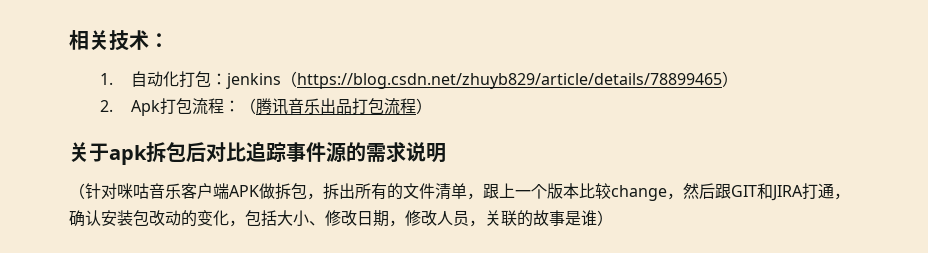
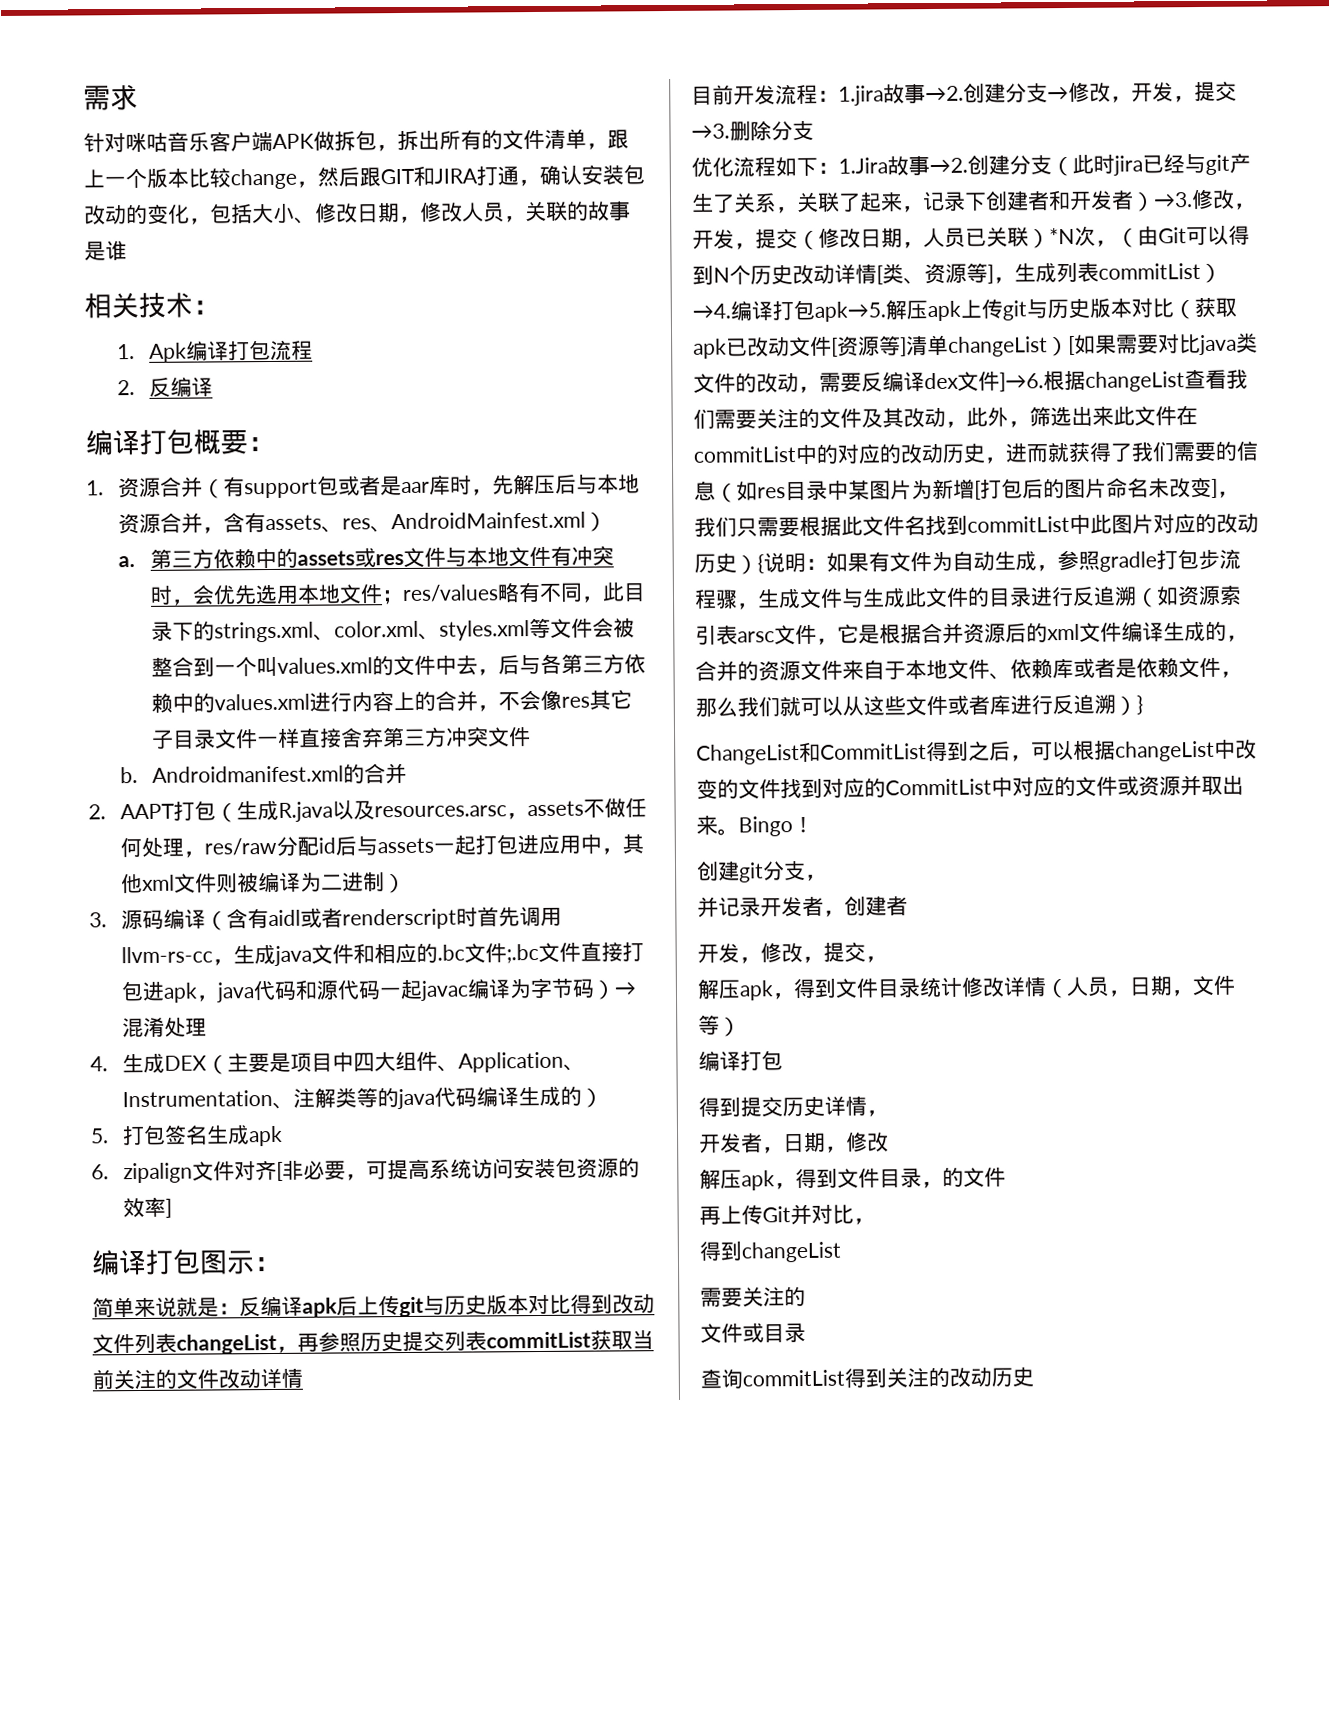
+ 需求
+ 针对咪咕音乐客户端APK做拆包，拆出所有的文件清单，跟上一个版本比较change，然后跟GIT和JIRA打通，确认安装包改动的变化，包括大小、修改日期，修改人员，关联的故事是谁
  相关技术：
- 1.自动化打包：jenkins（https://blog.csdn.net/zhuyb829/article/details/78899465）
- 2. Apk打包流程：（腾讯音乐出品打包流程）
- 关于apk拆包后对比追踪事件源的需求说明
- （针对咪咕音乐客户端APK做拆包，拆出所有的文件清单，跟上一个版本比较change，然后跟GIT和JIRA打通，确认安装包改动的变化，包括大小、修改日期，修改人员，关联的故事是谁）
+ 1. Apk编译打包流程
+ 2.反编译
+ 编译打包概要：
+ 1.资源合并（有support包或者是aar库时，先解压后与本地资源合并，含有assets、res、AndroidMainfest.xml）
+ a.第三方依赖中的assets或res文件与本地文件有冲突时，会优先选用本地文件；res/values略有不同，此目录下的strings.xml、color.xml、styles.xml等文件会被整合到一个叫values.xml的文件中去，后与各第三方依赖中的values.xml进行内容上的合并，不会像res其它子目录文件一样直接舍弃第三方冲突文件
+ b. Androidmanifest.xml的合并
+ 2. AAPT打包（生成R.java以及resources.arsc，assets不做任何处理，res/raw分配id后与assets一起打包进应用中，其他xml文件则被编译为二进制）
+ 3.源码编译（含有aidl或者renderscript时首先调用llvm-rs-cc，生成java文件和相应的.bc文件;.bc文件直接打包进apk，java代码和源代码一起javac编译为字节码）→混淆处理
+ 4.生成DEX（主要是项目中四大组件、Application、Instrumentation、注解类等的java代码编译生成的）
+ 5.打包签名生成apk
+ 6. zipalign文件对齐[非必要，可提高系统访问安装包资源的效率]
+ 编译打包图示：
+ 简单来说就是：反编译apk后上传git与历史版本对比得到改动文件列表changeList，再参照历史提交列表commitList获取当前关注的文件改动详情
+ 目前开发流程：1.jira故事→2.创建分支→修改，开发，提交→3.删除分支
+ 优化流程如下：1.Jira故事→2.创建分支（此时jira已经与git产生了关系，关联了起来，记录下创建者和开发者）→3.修改，开发，提交（修改日期，人员已关联）*N次，（由Git可以得到N个历史改动详情[类、资源等]，生成列表commitList）→4.编译打包apk→5.解压apk上传git与历史版本对比（获取apk已改动文件[资源等]清单changeList）[如果需要对比java类文件的改动，需要反编译dex文件]→6.根据changeList查看我们需要关注的文件及其改动，此外，筛选出来此文件在commitList中的对应的改动历史，进而就获得了我们需要的信息（如res目录中某图片为新增[打包后的图片命名未改变]，我们只需要根据此文件名找到commitList中此图片对应的改动历史）{说明：如果有文件为自动生成，参照gradle打包步流程骤，生成文件与生成此文件的目录进行反追溯（如资源索引表arsc文件，它是根据合并资源后的xml文件编译生成的，合并的资源文件来自于本地文件、依赖库或者是依赖文件，那么我们就可以从这些文件或者库进行反追溯）}
+ ChangeList和CommitList得到之后，可以根据changeList中改变的文件找到对应的CommitList中对应的文件或资源并取出来。Bingo！
+ 创建git分支，
+ 并记录开发者，创建者
+ 开发，修改，提交，
+ 解压apk，得到文件目录统计修改详情（人员，日期，文件等）
+ 编译打包
+ 得到提交历史详情，
+ 开发者，日期，修改
+ 解压apk，得到文件目录，的文件
+ 再上传Git并对比，
+ 得到changeList
+ 需要关注的
+ 文件或目录
+ 查询commitList得到关注的改动历史

